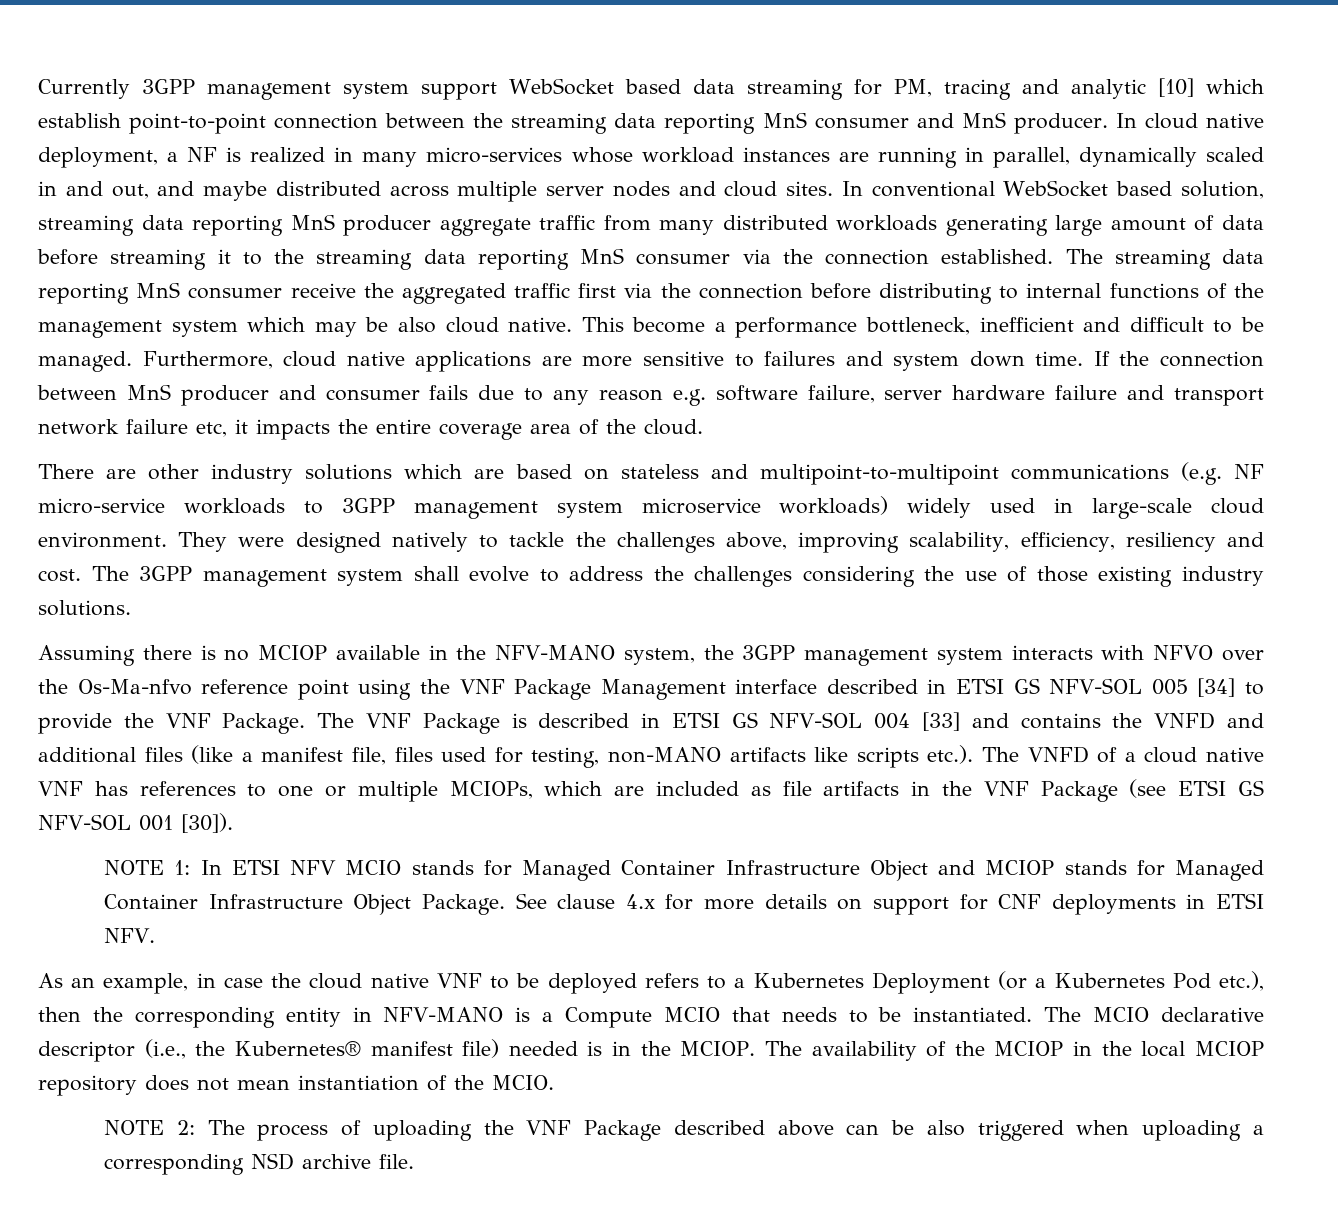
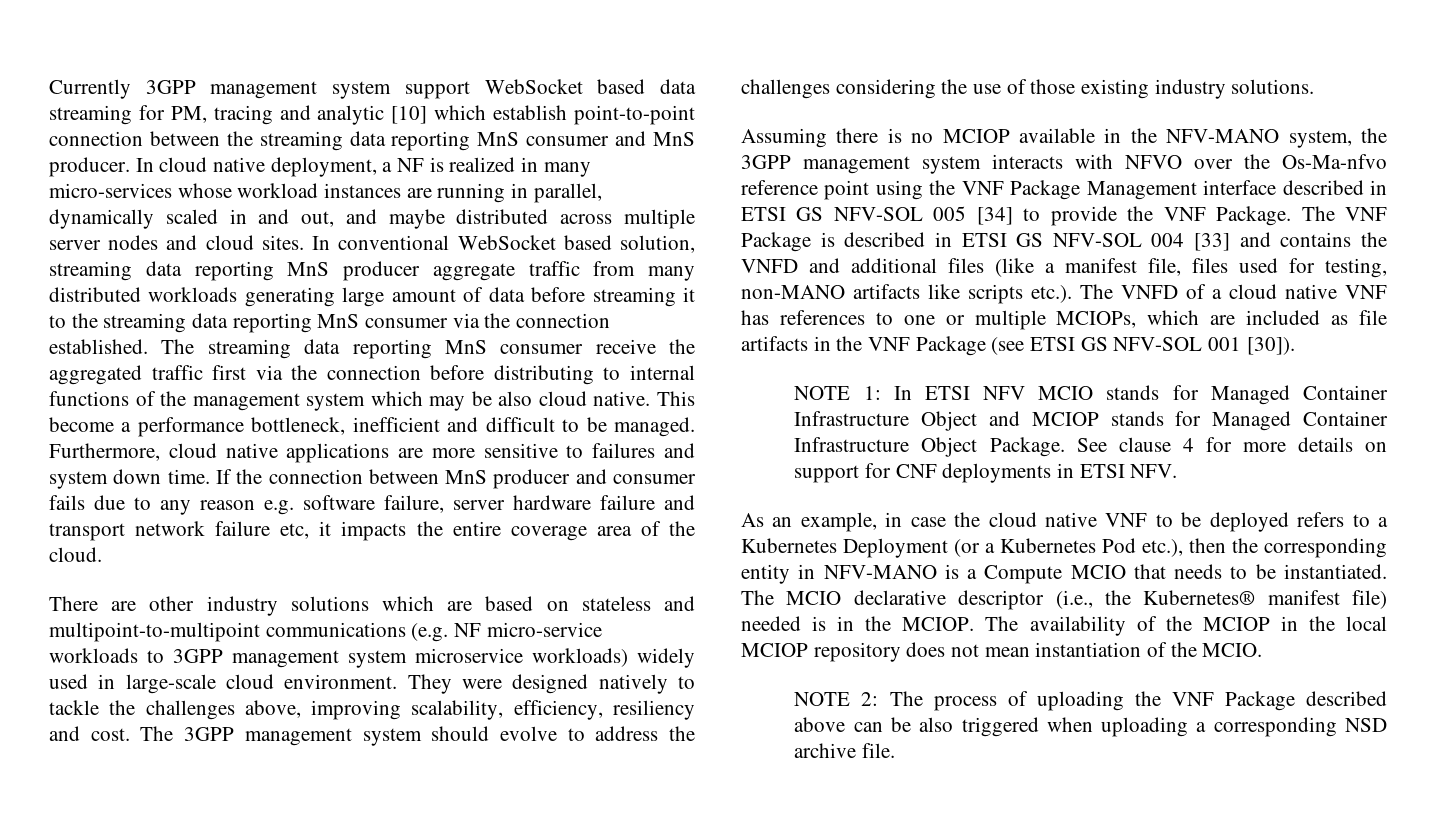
- The 3GPP management system shall evolve to address the challenges considering the use of those existing industry solutions.
+ The 3GPP management system should evolve to address the challenges considering the use of those existing industry solutions.
- See clause 4.x for more details on support for CNF deployments in ETSI NFV.
+ See clause 4 for more details on support for CNF deployments in ETSI NFV.

